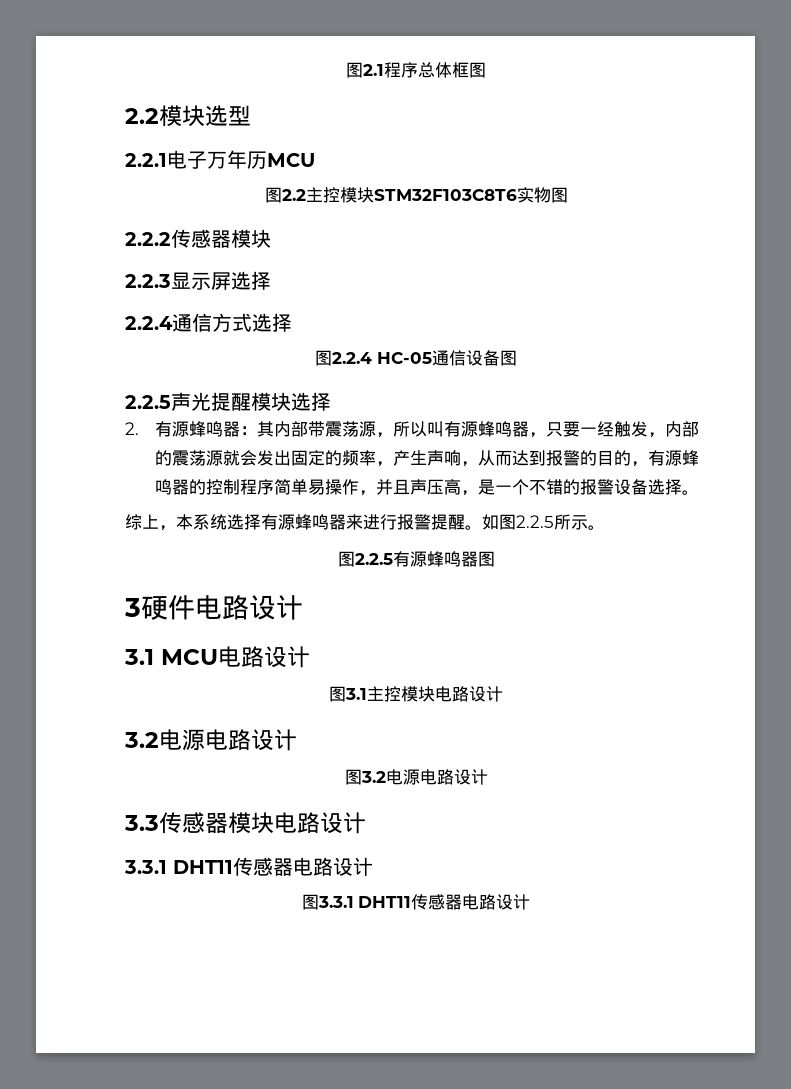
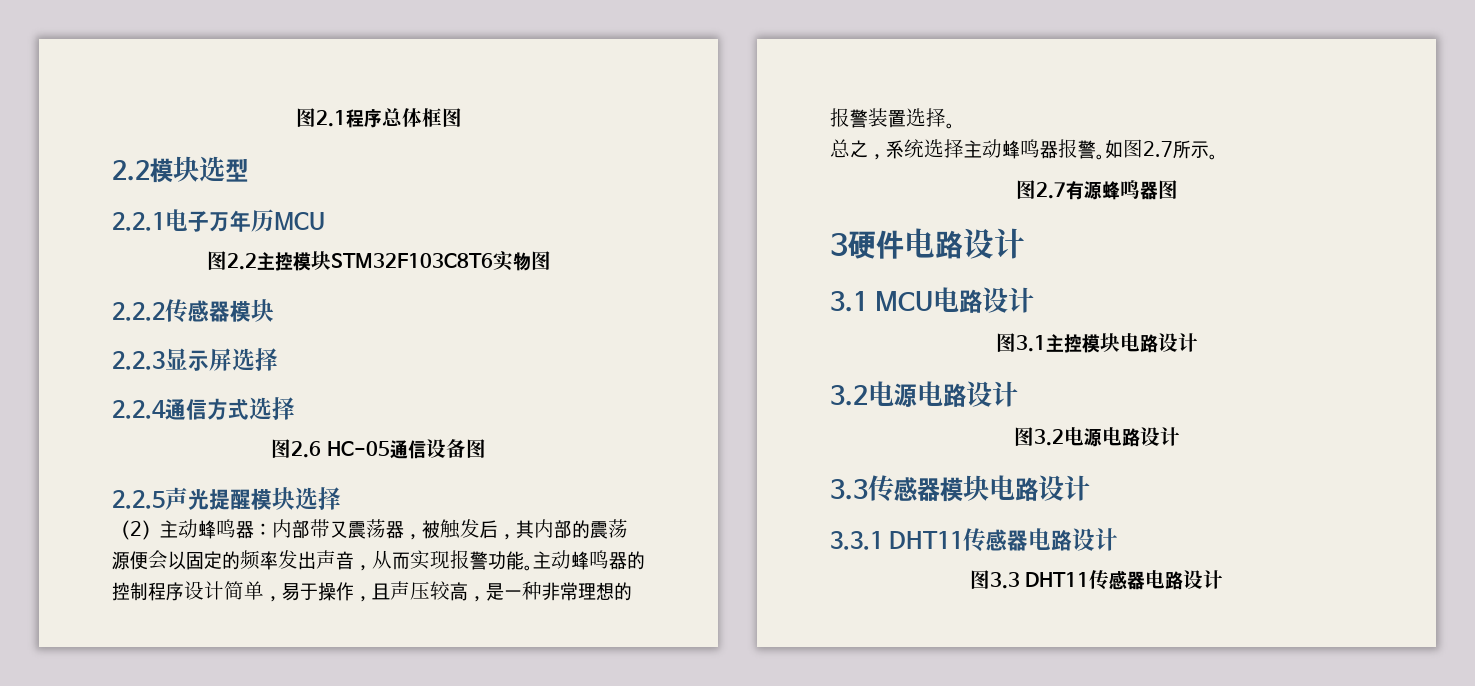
- 图2.2.4 HC-05通信设备图
+ 图2.6 HC-05通信设备图
- 2.有源蜂鸣器：其内部带震荡源，所以叫有源蜂鸣器，只要一经触发，内部的震荡源就会发出固定的频率，产生声响，从而达到报警的目的，有源蜂鸣器的控制程序简单易操作，并且声压高，是一个不错的报警设备选择。
- 综上，本系统选择有源蜂鸣器来进行报警提醒。如图2.2.5所示。
+ （2）主动蜂鸣器：内部带又震荡器，被触发后，其内部的震荡源便会以固定的频率发出声音，从而实现报警功能。主动蜂鸣器的控制程序设计简单，易于操作，且声压较高，是一种非常理想的报警装置选择。
+ 总之，系统选择主动蜂鸣器报警。如图2.7所示。
- 图2.2.5有源蜂鸣器图
+ 图2.7有源蜂鸣器图
- 图3.3.1 DHT11传感器电路设计
+ 图3.3 DHT11传感器电路设计

